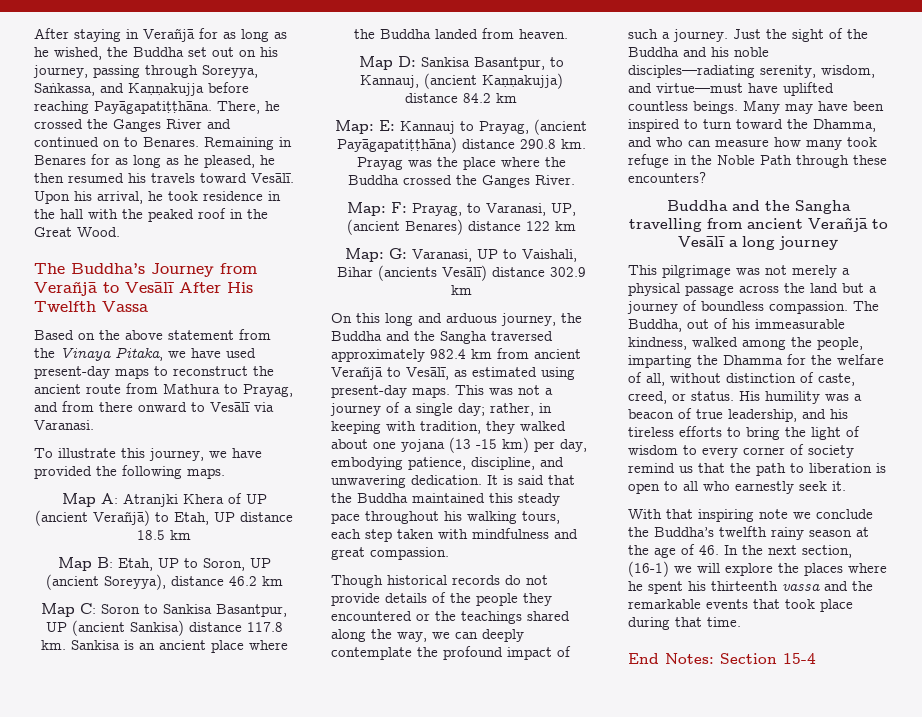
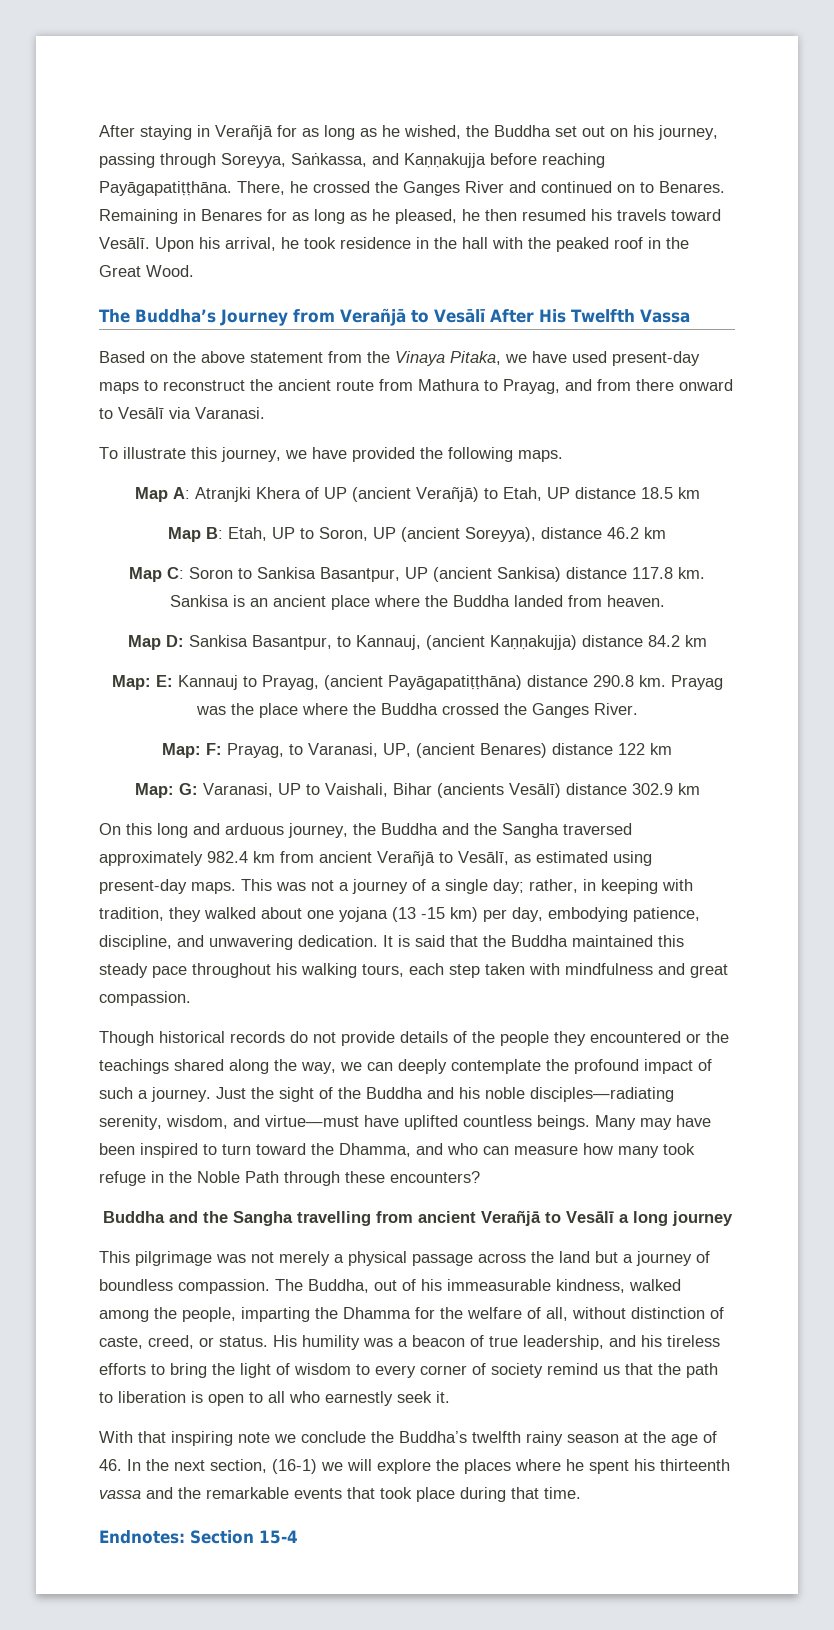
- End Notes: Section 15-4
+ Endnotes: Section 15-4

